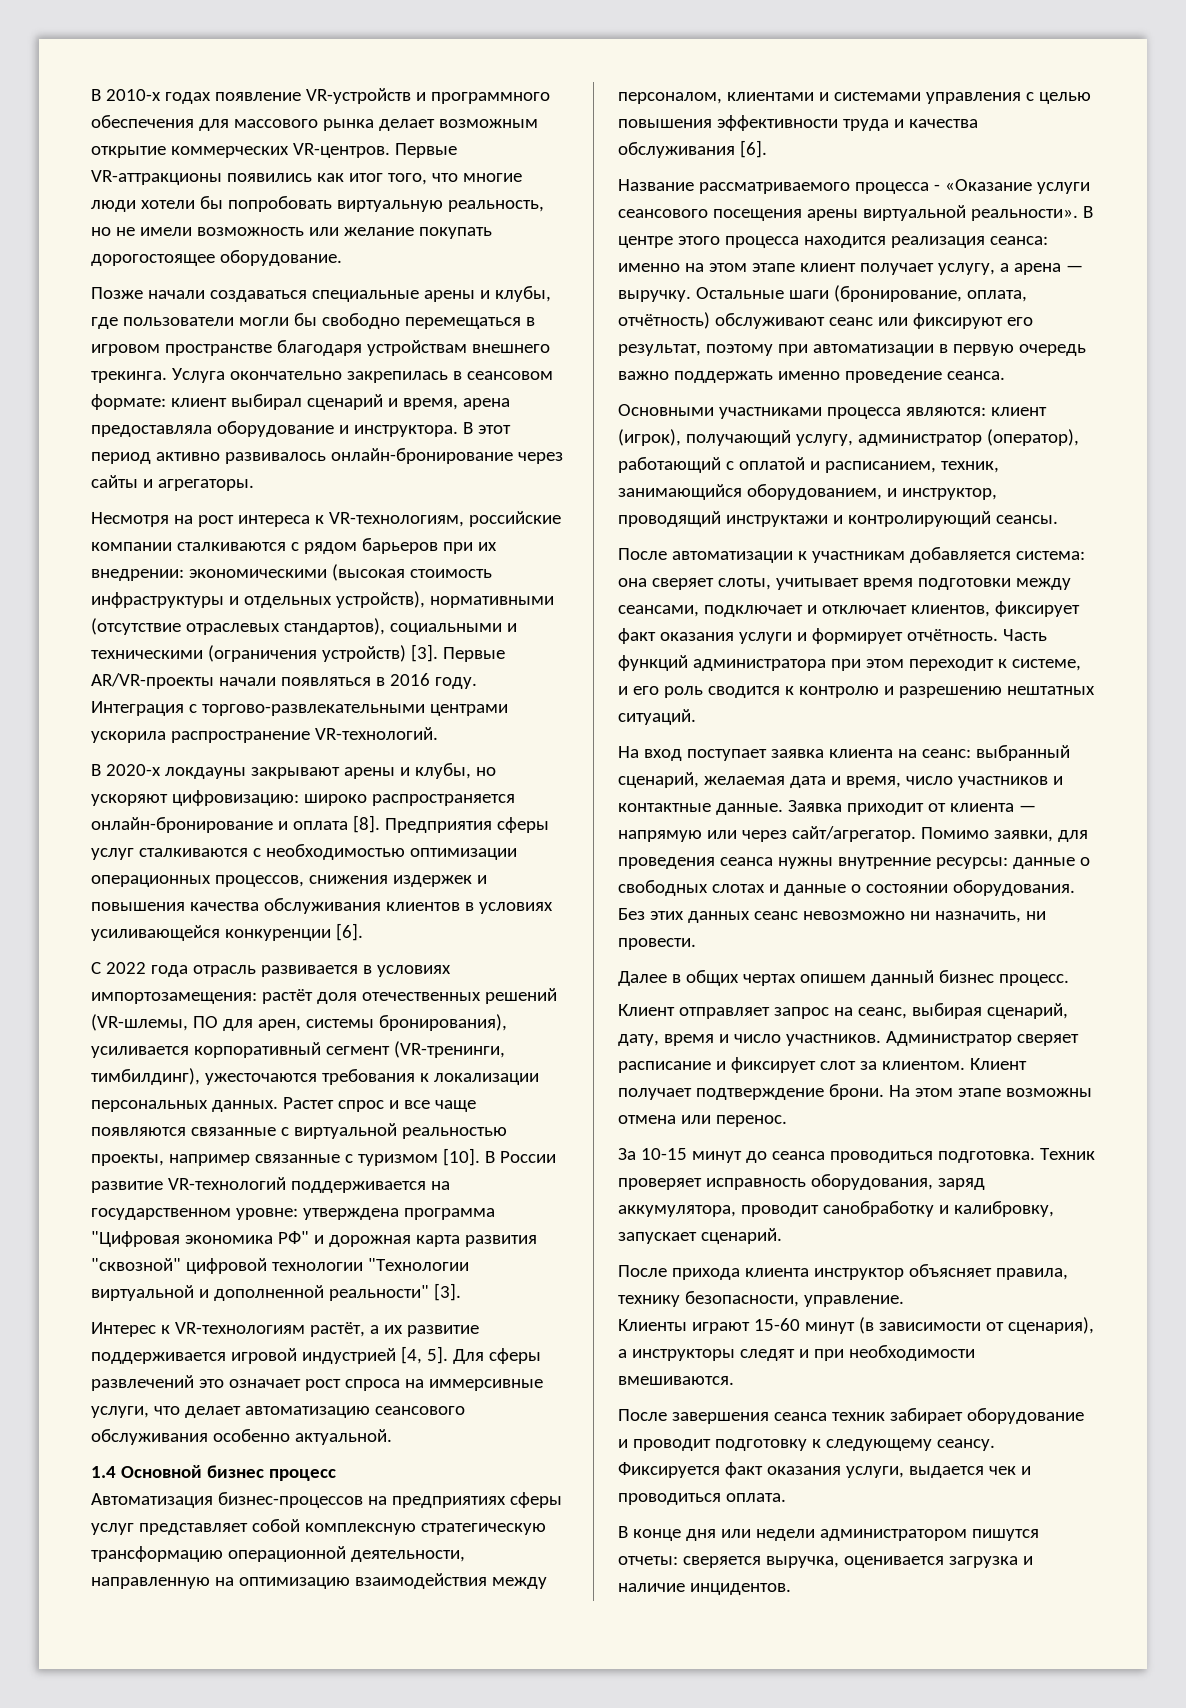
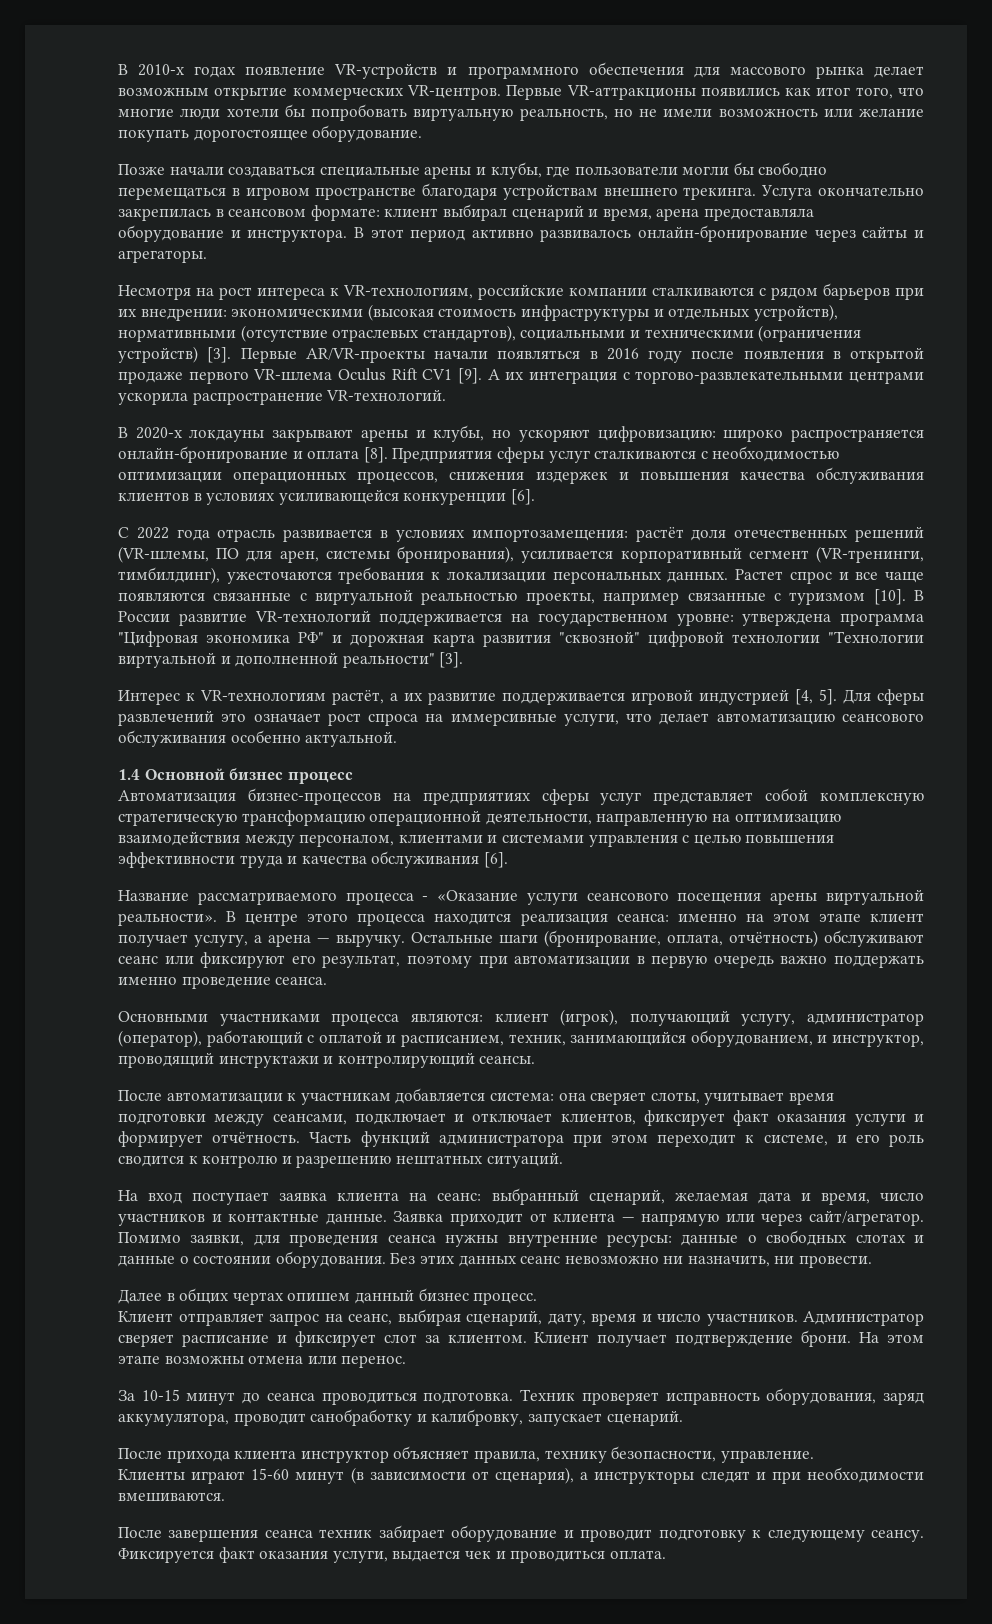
- Первые AR/VR-проекты начали появляться в 2016 году. Интеграция с торгово-развлекательными центрами ускорила распространение VR-технологий.
+ Первые AR/VR-проекты начали появляться в 2016 году после появления в открытой продаже первого VR-шлема Oculus Rift CV1 [9]. А их интеграция с торгово-развлекательными центрами ускорила распространение VR-технологий.
- В конце дня или недели администратором пишутся отчеты: сверяется выручка, оценивается загрузка и наличие инцидентов.

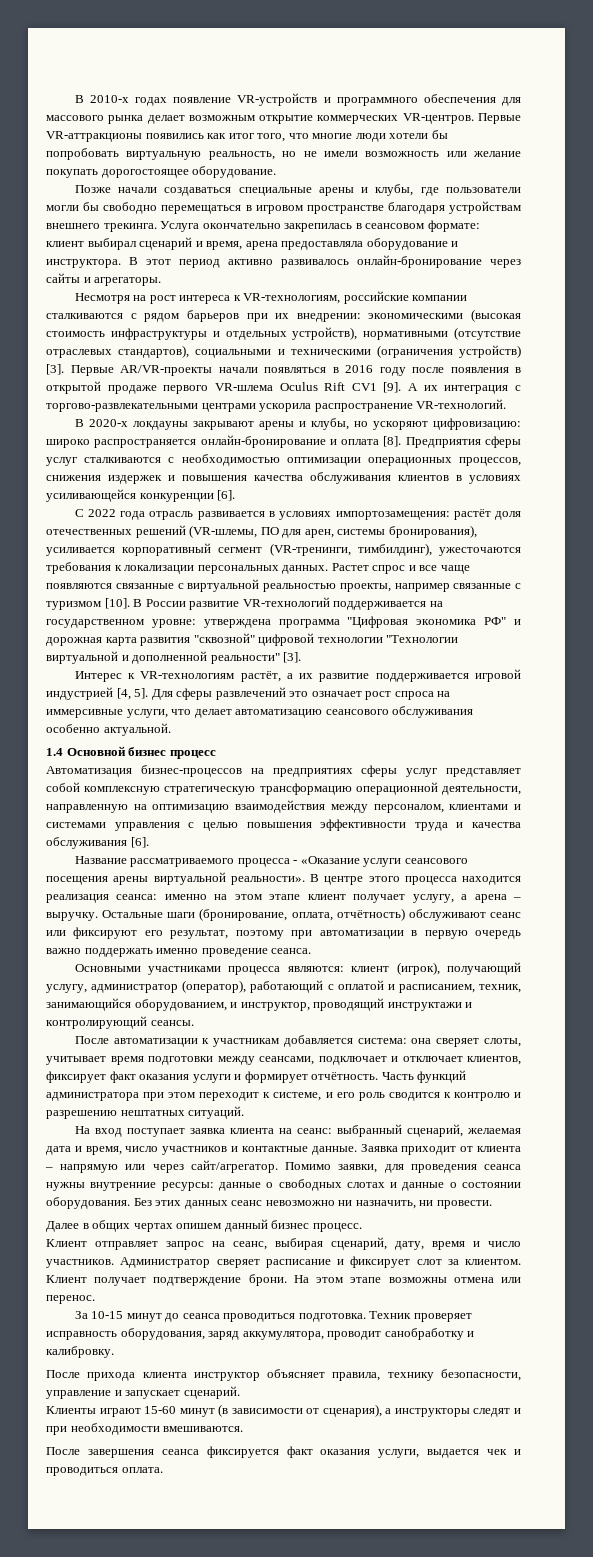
- В центре этого процесса находится реализация сеанса: именно на этом этапе клиент получает услугу, а арена — выручку.
+ В центре этого процесса находится реализация сеанса: именно на этом этапе клиент получает услугу, а арена – выручку.
- Заявка приходит от клиента — напрямую или через сайт/агрегатор.
+ Заявка приходит от клиента – напрямую или через сайт/агрегатор.
- Техник проверяет исправность оборудования, заряд аккумулятора, проводит санобработку и калибровку, запускает сценарий.
+ Техник проверяет исправность оборудования, заряд аккумулятора, проводит санобработку и калибровку.
- После прихода клиента инструктор объясняет правила, технику безопасности, управление.
+ После прихода клиента инструктор объясняет правила, технику безопасности, управление и запускает сценарий.
- После завершения сеанса техник забирает оборудование и проводит подготовку к следующему сеансу. Фиксируется факт оказания услуги, выдается чек и проводиться оплата.
+ После завершения сеанса фиксируется факт оказания услуги, выдается чек и проводиться оплата.

